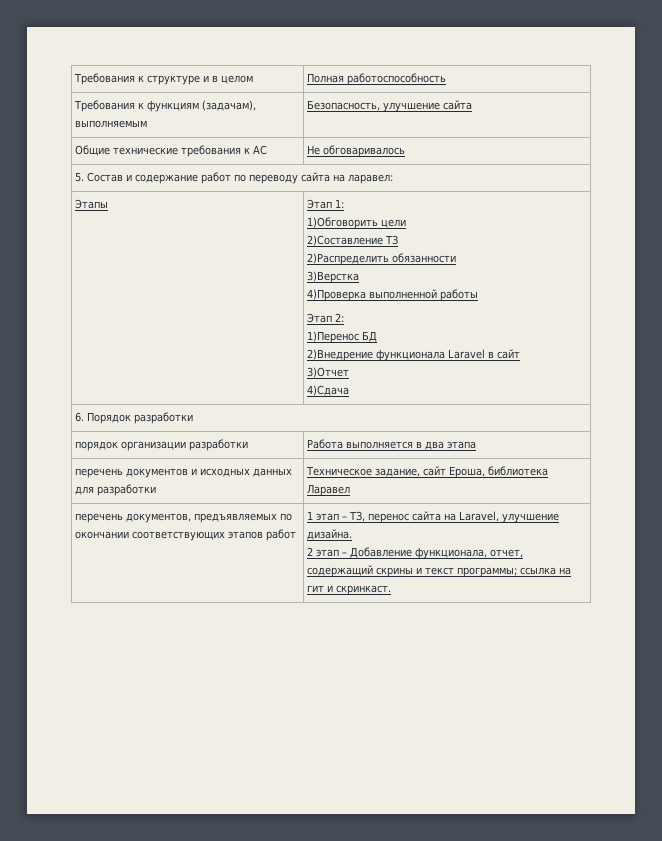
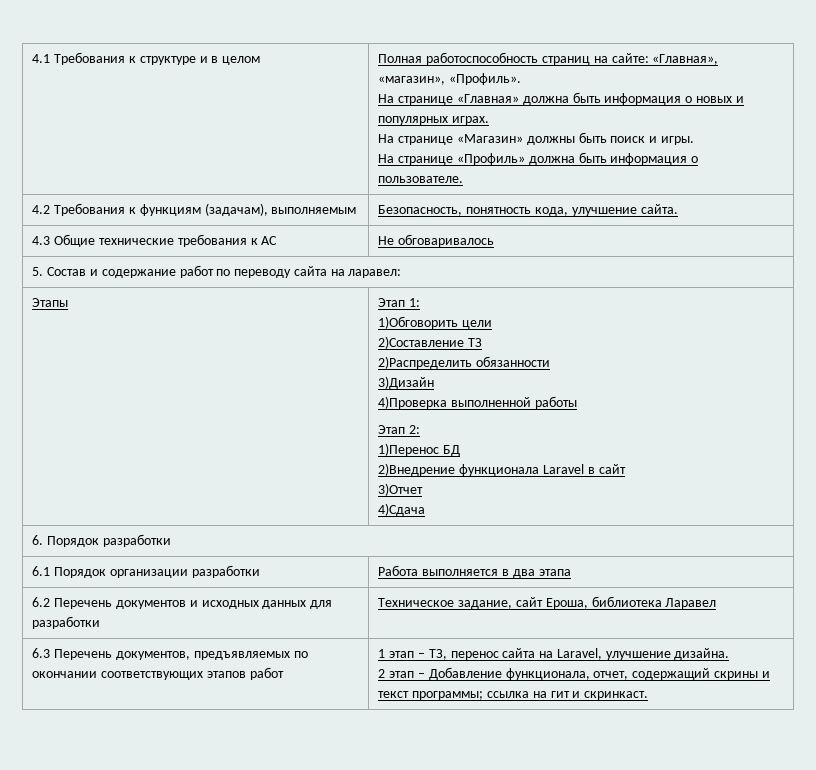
- Требования к структуре и в целом
+ 4.1 Требования к структуре и в целом
- Полная работоспособность
- Требования к функциям (задачам), выполняемым | Безопасность, улучшение сайта
- Общие технические требования к АС | Не обговаривалось
+ Полная работоспособность страниц на сайте: «Главная», «магазин», «Профиль».
+ На странице «Главная» должна быть информация о новых и популярных играх.
+ На странице «Магазин» должны быть поиск и игры.
+ На странице «Профиль» должна быть информация о пользователе.
+ 4.2 Требования к функциям (задачам), выполняемым | Безопасность, понятность кода, улучшение сайта.
+ 4.3 Общие технические требования к АС | Не обговаривалось
  Этапы | Этап 1:
  1)Обговорить цели
  2)Составление ТЗ
  2)Распределить обязанности
- 3)Верстка
+ 3)Дизайн
- порядок организации разработки | Работа выполняется в два этапа
+ 6.1 Порядок организации разработки | Работа выполняется в два этапа
- перечень документов и исходных данных для разработки | Техническое задание, сайт Ероша, библиотека Ларавел
+ 6.2 Перечень документов и исходных данных для разработки | Техническое задание, сайт Ероша, библиотека Ларавел
- перечень документов, предъявляемых по окончании соответствующих этапов работ | 1 этап – ТЗ, перенос сайта на Laravel, улучшение дизайна.
+ 6.3 Перечень документов, предъявляемых по окончании соответствующих этапов работ | 1 этап – ТЗ, перенос сайта на Laravel, улучшение дизайна.

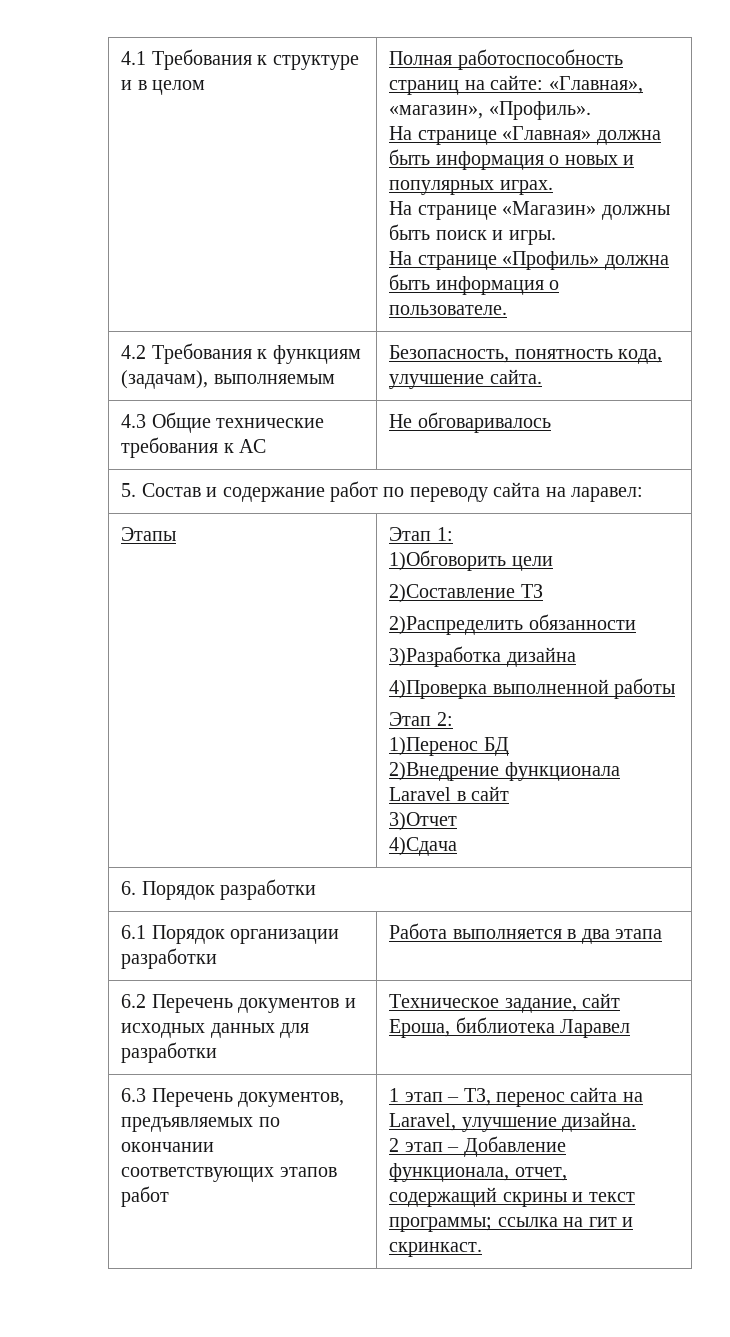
  Этапы | Этап 1:
  1)Обговорить цели
  2)Составление ТЗ
  2)Распределить обязанности
- 3)Дизайн
+ 3)Разработка дизайна

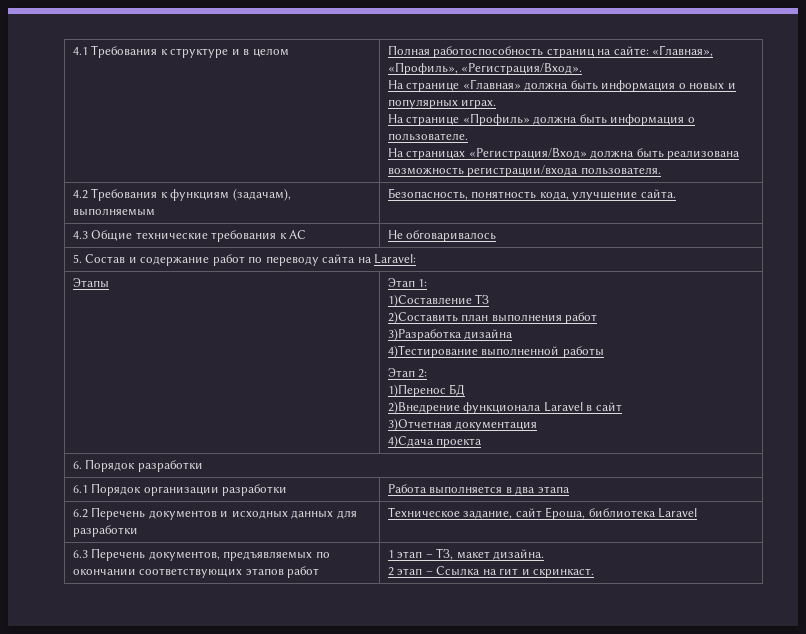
- Полная работоспособность страниц на сайте: «Главная», «магазин», «Профиль».
+ Полная работоспособность страниц на сайте: «Главная», «Профиль», «Регистрация/Вход».
- На странице «Магазин» должны быть поиск и игры.
+ На страницах «Регистрация/Вход» должна быть реализована возможность регистрации/входа пользователя.
- 5. Состав и содержание работ по переводу сайта на ларавел:
+ 5. Состав и содержание работ по переводу сайта на Laravel:
  Этапы | Этап 1:
- 1)Обговорить цели
- 2)Составление ТЗ
- 2)Распределить обязанности
+ 1)Составление ТЗ
+ 2)Составить план выполнения работ
  3)Разработка дизайна
- 4)Проверка выполненной работы
+ 4)Тестирование выполненной работы
  Этап 2:
  1)Перенос БД
  2)Внедрение функционала Laravel в сайт
- 3)Отчет
- 4)Сдача
+ 3)Отчетная документация
+ 4)Сдача проекта
- 6.2 Перечень документов и исходных данных для разработки | Техническое задание, сайт Ероша, библиотека Ларавел
+ 6.2 Перечень документов и исходных данных для разработки | Техническое задание, сайт Ероша, библиотека Laravel
- 6.3 Перечень документов, предъявляемых по окончании соответствующих этапов работ | 1 этап – ТЗ, перенос сайта на Laravel, улучшение дизайна.
- 2 этап – Добавление функционала, отчет, содержащий скрины и текст программы; ссылка на гит и скринкаст.
+ 6.3 Перечень документов, предъявляемых по окончании соответствующих этапов работ | 1 этап – ТЗ, макет дизайна.
+ 2 этап – Ссылка на гит и скринкаст.

